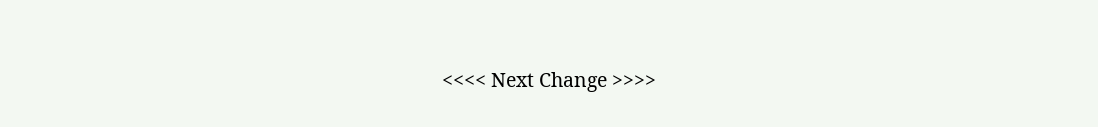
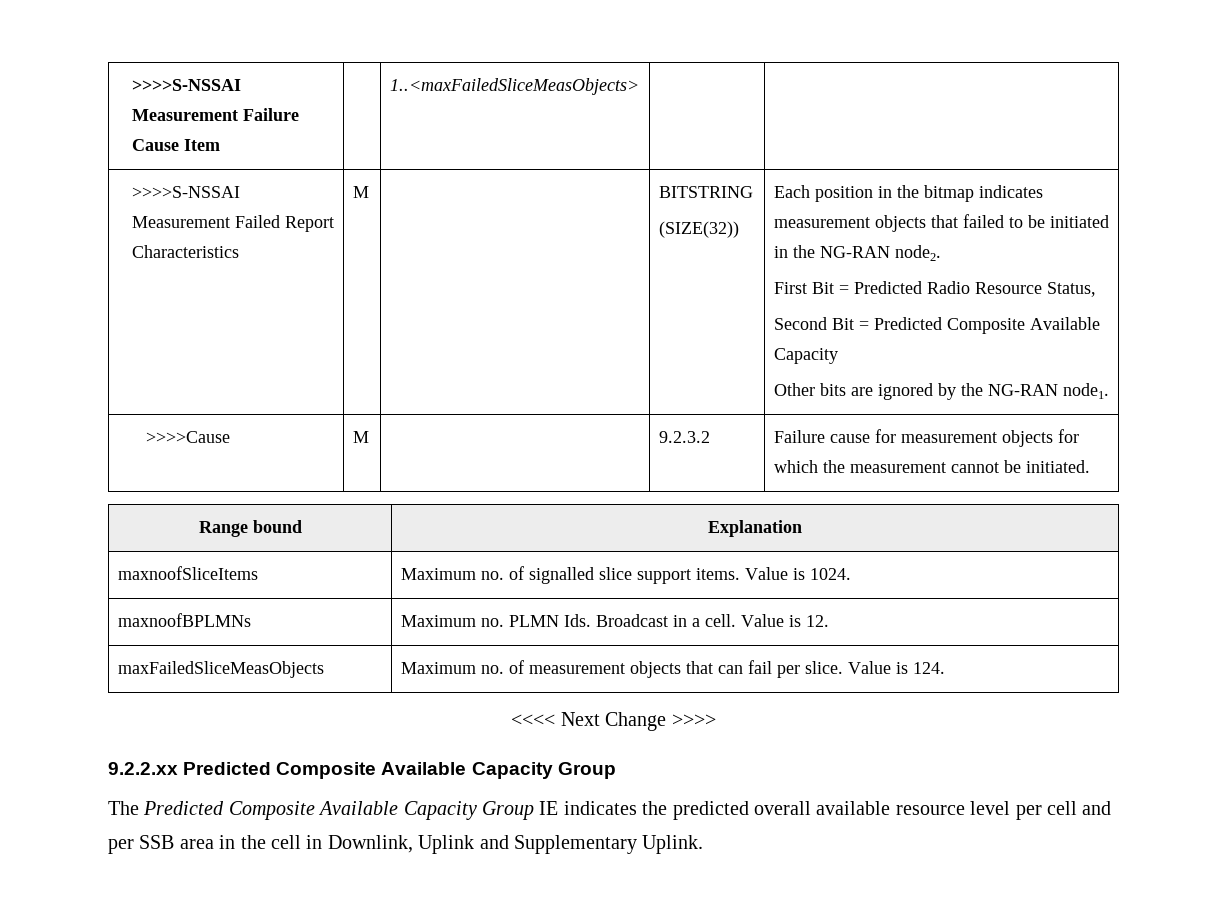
+ >>>>S-NSSAI Measurement Failure Cause Item | | 1..<maxFailedSliceMeasObjects> | |
+ >>>>S-NSSAI Measurement Failed Report Characteristics | M | | BITSTRING
+ (SIZE(32)) | Each position in the bitmap indicates measurement objects that failed to be initiated in the NG-RAN node2.
+ First Bit = Predicted Radio Resource Status,
+ Second Bit = Predicted Composite Available Capacity
+ Other bits are ignored by the NG-RAN node1.
+ >>>>Cause | M | | 9.2.3.2 | Failure cause for measurement objects for which the measurement cannot be initiated.
+ Range bound | Explanation
+ maxnoofSliceItems | Maximum no. of signalled slice support items. Value is 1024.
+ maxnoofBPLMNs | Maximum no. PLMN Ids. Broadcast in a cell. Value is 12.
+ maxFailedSliceMeasObjects | Maximum no. of measurement objects that can fail per slice. Value is 124.
  <<<< Next Change >>>>
+ 9.2.2.xx Predicted Composite Available Capacity Group
+ The Predicted Composite Available Capacity Group IE indicates the predicted overall available resource level per cell and per SSB area in the cell in Downlink, Uplink and Supplementary Uplink.

